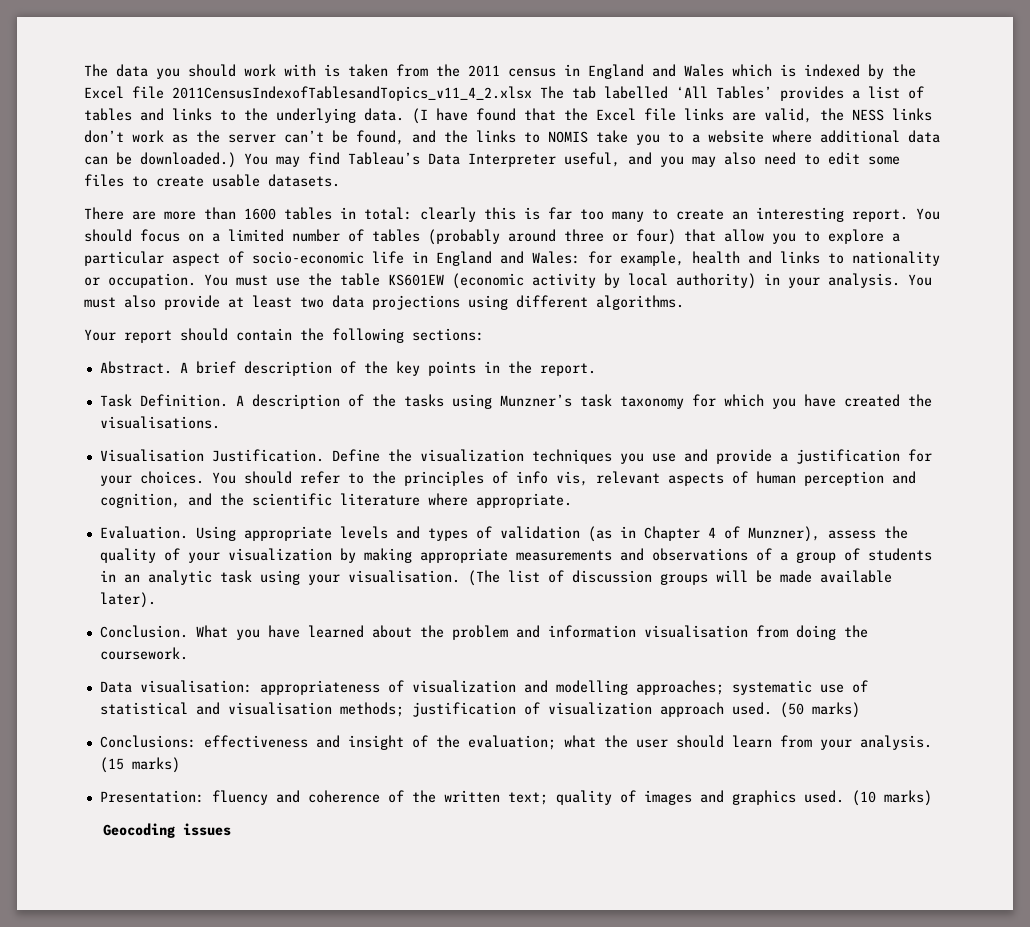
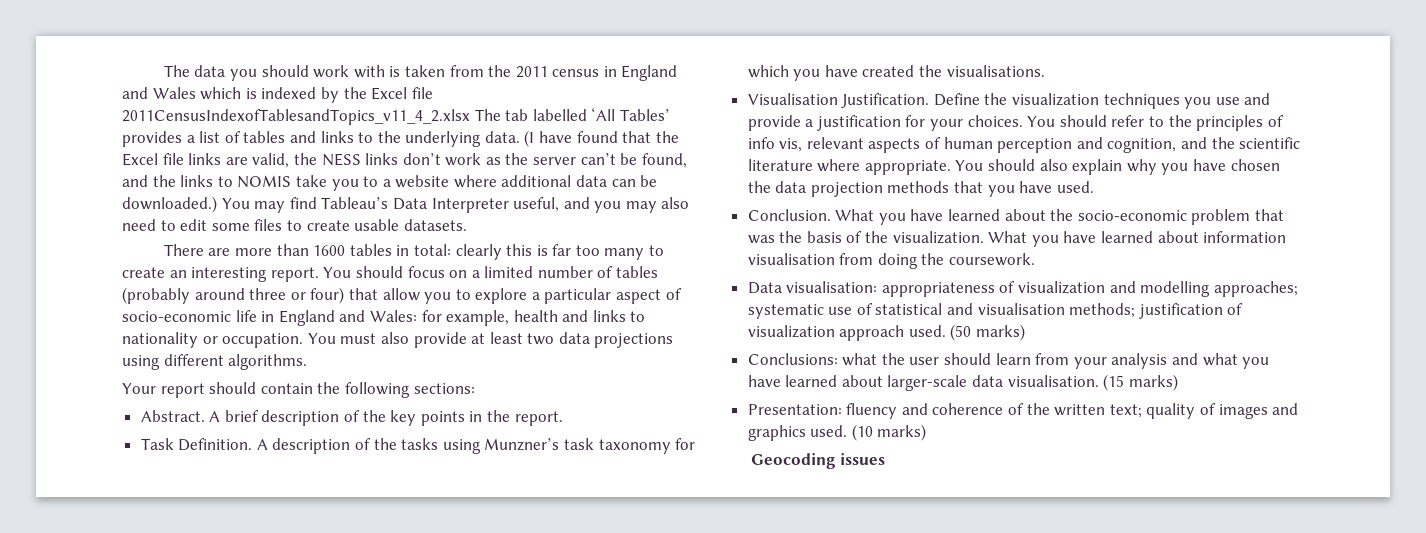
- You must use the table KS601EW (economic activity by local authority) in your analysis. You must also provide at least two data projections using different algorithms.
+ You must also provide at least two data projections using different algorithms.
- You should refer to the principles of info vis, relevant aspects of human perception and cognition, and the scientific literature where appropriate.
- Evaluation. Using appropriate levels and types of validation (as in Chapter 4 of Munzner), assess the quality of your visualization by making appropriate measurements and observations of a group of students in an analytic task using your visualisation. (The list of discussion groups will be made available later).
+ You should refer to the principles of info vis, relevant aspects of human perception and cognition, and the scientific literature where appropriate. You should also explain why you have chosen the data projection methods that you have used.
- What you have learned about the problem and information visualisation from doing the coursework.
+ What you have learned about the socio-economic problem that was the basis of the visualization. What you have learned about information visualisation from doing the coursework.
- Conclusions: effectiveness and insight of the evaluation; what the user should learn from your analysis.
+ Conclusions: what the user should learn from your analysis and what you have learned about larger-scale data visualisation.

